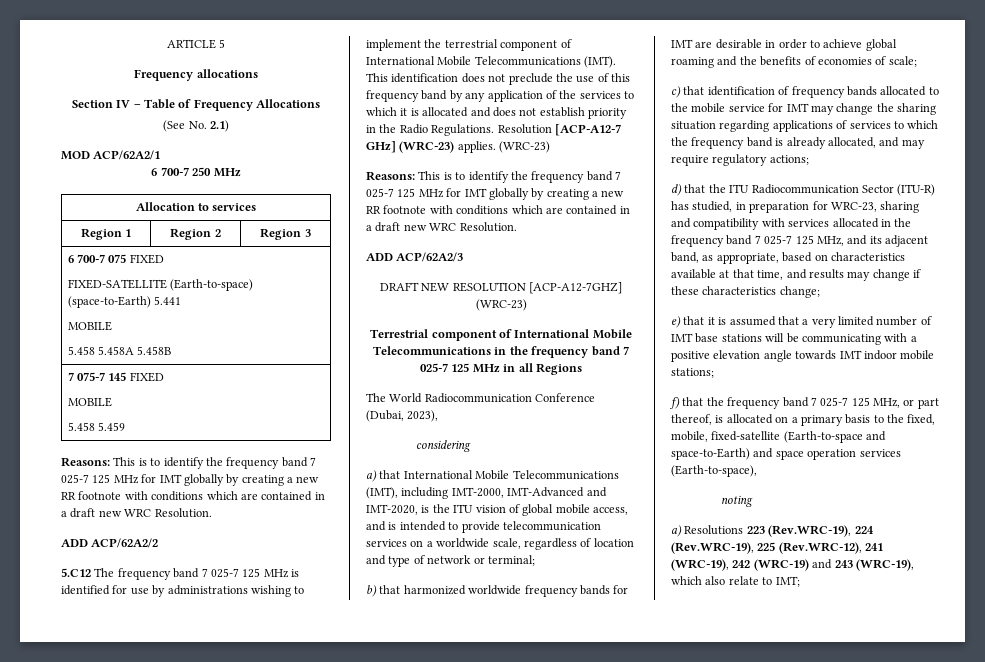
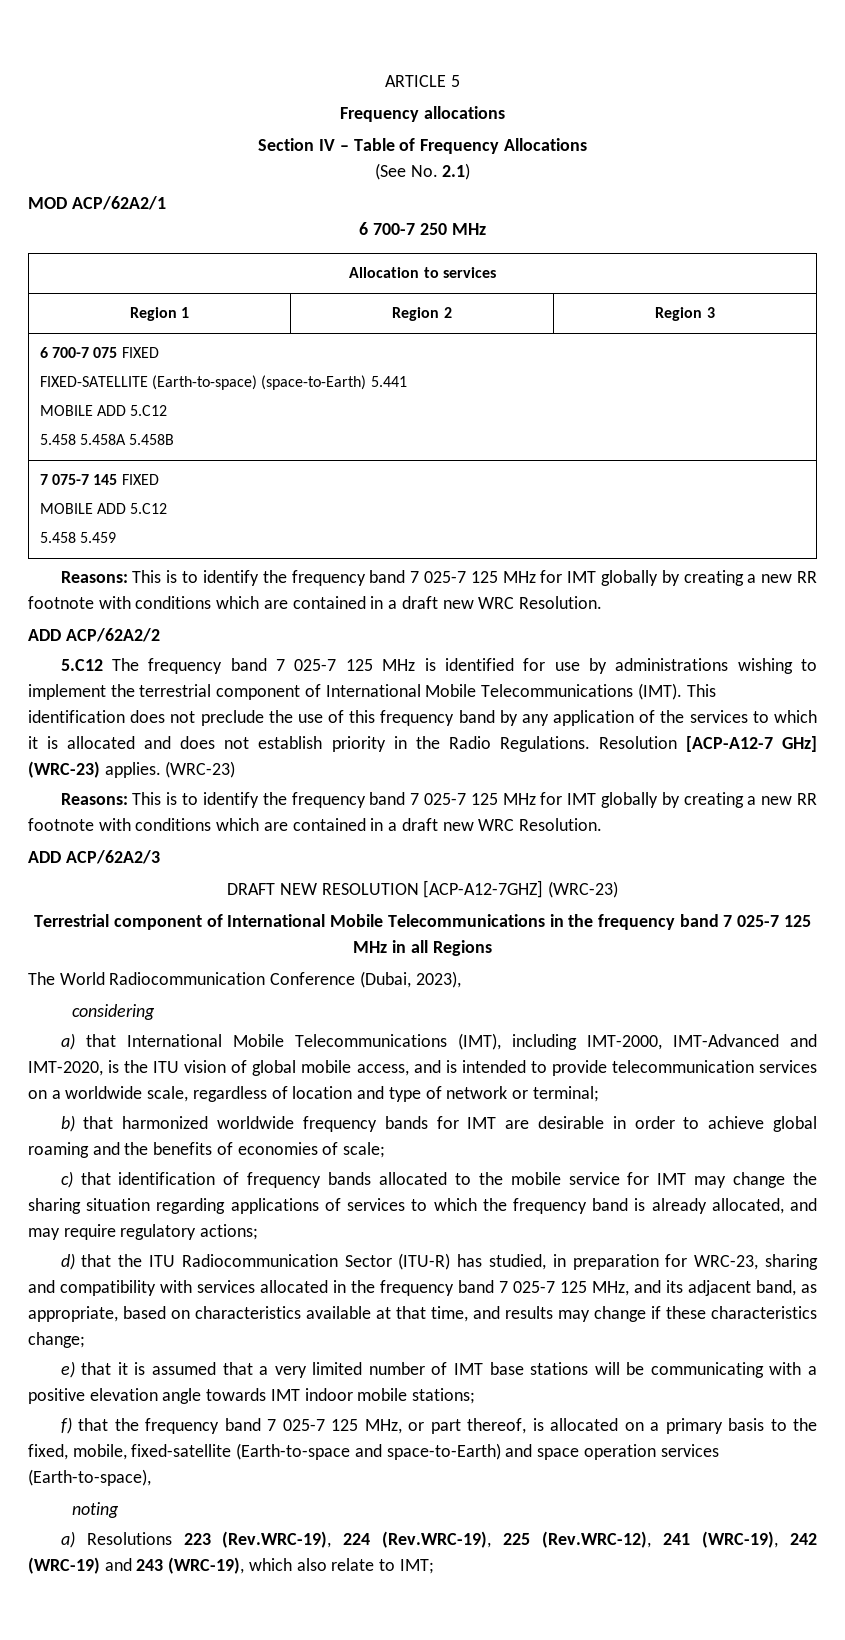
  6 700-7 075 FIXED
  FIXED-SATELLITE (Earth-to-space) (space-to-Earth) 5.441
- MOBILE
+ MOBILE ADD 5.C12
  7 075-7 145 FIXED
- MOBILE
+ MOBILE ADD 5.C12

